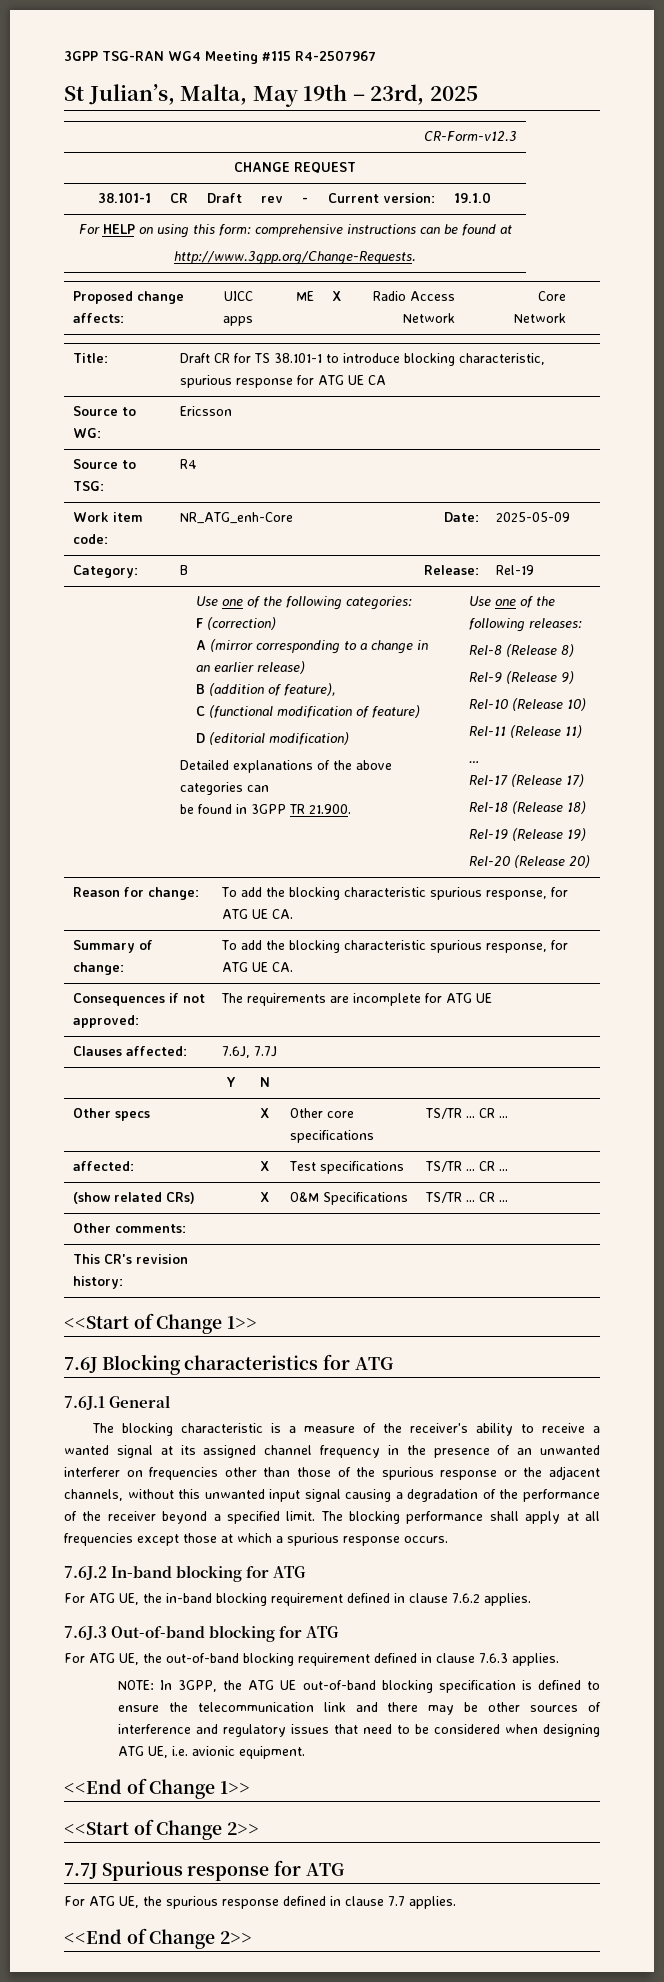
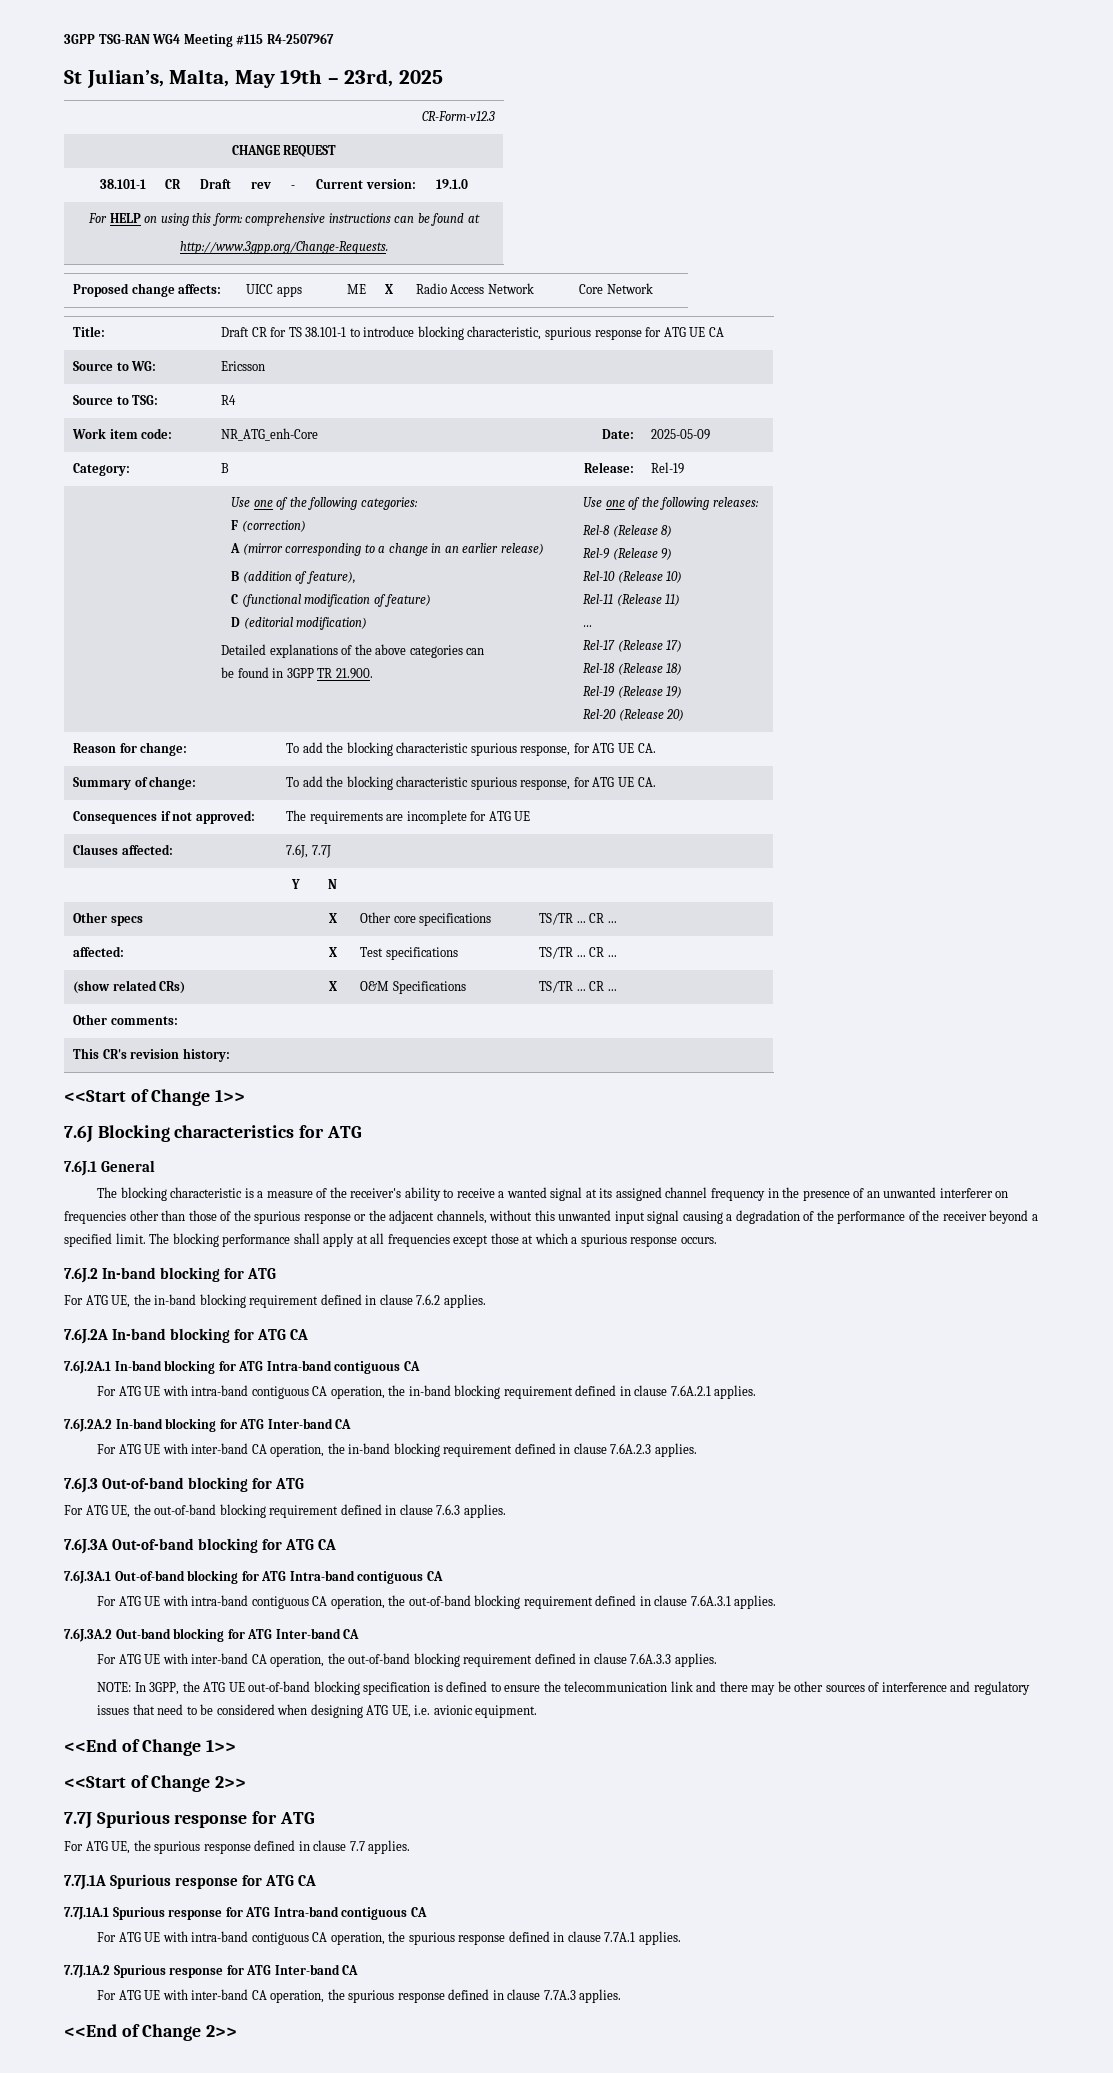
+ 7.6J.2A In-band blocking for ATG CA
+ 7.6J.2A.1 In-band blocking for ATG Intra-band contiguous CA
+ For ATG UE with intra-band contiguous CA operation, the in-band blocking requirement defined in clause 7.6A.2.1 applies.
+ 7.6J.2A.2 In-band blocking for ATG Inter-band CA
+ For ATG UE with inter-band CA operation, the in-band blocking requirement defined in clause 7.6A.2.3 applies.
+ 7.6J.3A Out-of-band blocking for ATG CA
+ 7.6J.3A.1 Out-of-band blocking for ATG Intra-band contiguous CA
+ For ATG UE with intra-band contiguous CA operation, the out-of-band blocking requirement defined in clause 7.6A.3.1 applies.
+ 7.6J.3A.2 Out-band blocking for ATG Inter-band CA
+ For ATG UE with inter-band CA operation, the out-of-band blocking requirement defined in clause 7.6A.3.3 applies.
+ 7.7J.1A Spurious response for ATG CA
+ 7.7J.1A.1 Spurious response for ATG Intra-band contiguous CA
+ For ATG UE with intra-band contiguous CA operation, the spurious response defined in clause 7.7A.1 applies.
+ 7.7J.1A.2 Spurious response for ATG Inter-band CA
+ For ATG UE with inter-band CA operation, the spurious response defined in clause 7.7A.3 applies.

